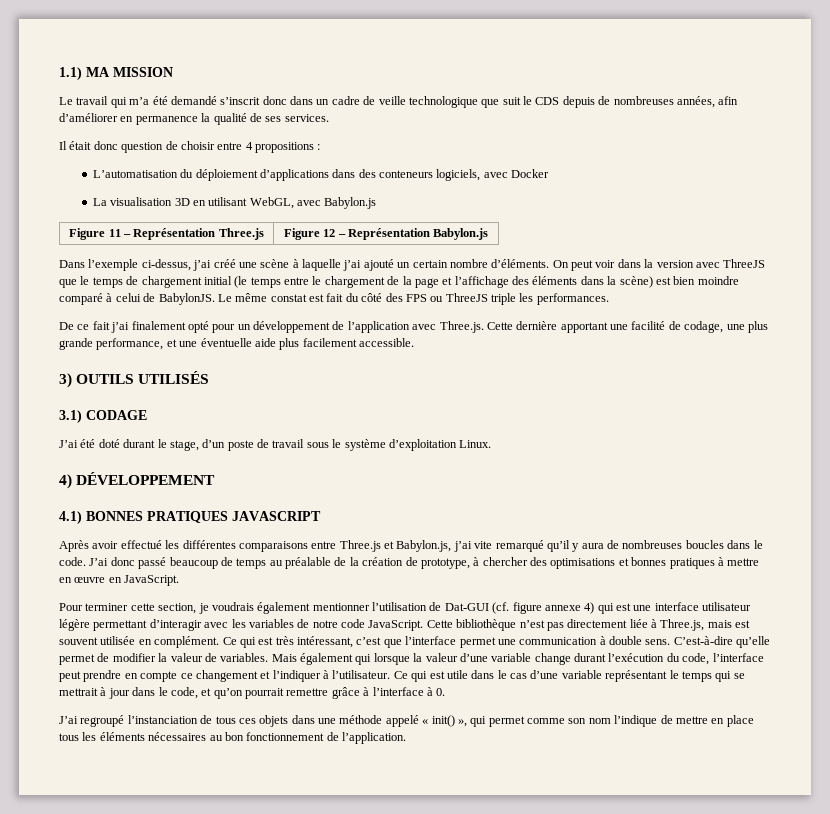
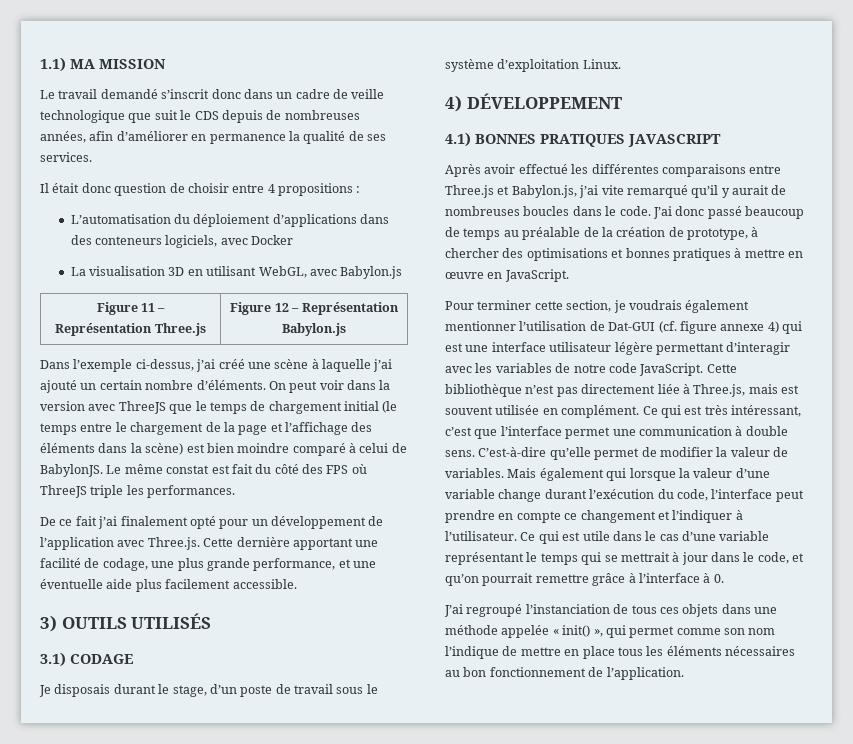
- Le travail qui m’a été demandé s’inscrit donc dans un cadre de veille technologique que suit le CDS depuis de nombreuses années, afin d’améliorer en permanence la qualité de ses services.
+ Le travail demandé s’inscrit donc dans un cadre de veille technologique que suit le CDS depuis de nombreuses années, afin d’améliorer en permanence la qualité de ses services.
- Le même constat est fait du côté des FPS ou ThreeJS triple les performances.
+ Le même constat est fait du côté des FPS où ThreeJS triple les performances.
- J’ai été doté durant le stage, d’un poste de travail sous le système d’exploitation Linux.
+ Je disposais durant le stage, d’un poste de travail sous le système d’exploitation Linux.
- Après avoir effectué les différentes comparaisons entre Three.js et Babylon.js, j’ai vite remarqué qu’il y aura de nombreuses boucles dans le code.
+ Après avoir effectué les différentes comparaisons entre Three.js et Babylon.js, j’ai vite remarqué qu’il y aurait de nombreuses boucles dans le code.
- J’ai regroupé l’instanciation de tous ces objets dans une méthode appelé « init() », qui permet comme son nom l’indique de mettre en place tous les éléments nécessaires au bon fonctionnement de l’application.
+ J’ai regroupé l’instanciation de tous ces objets dans une méthode appelée « init() », qui permet comme son nom l’indique de mettre en place tous les éléments nécessaires au bon fonctionnement de l’application.

